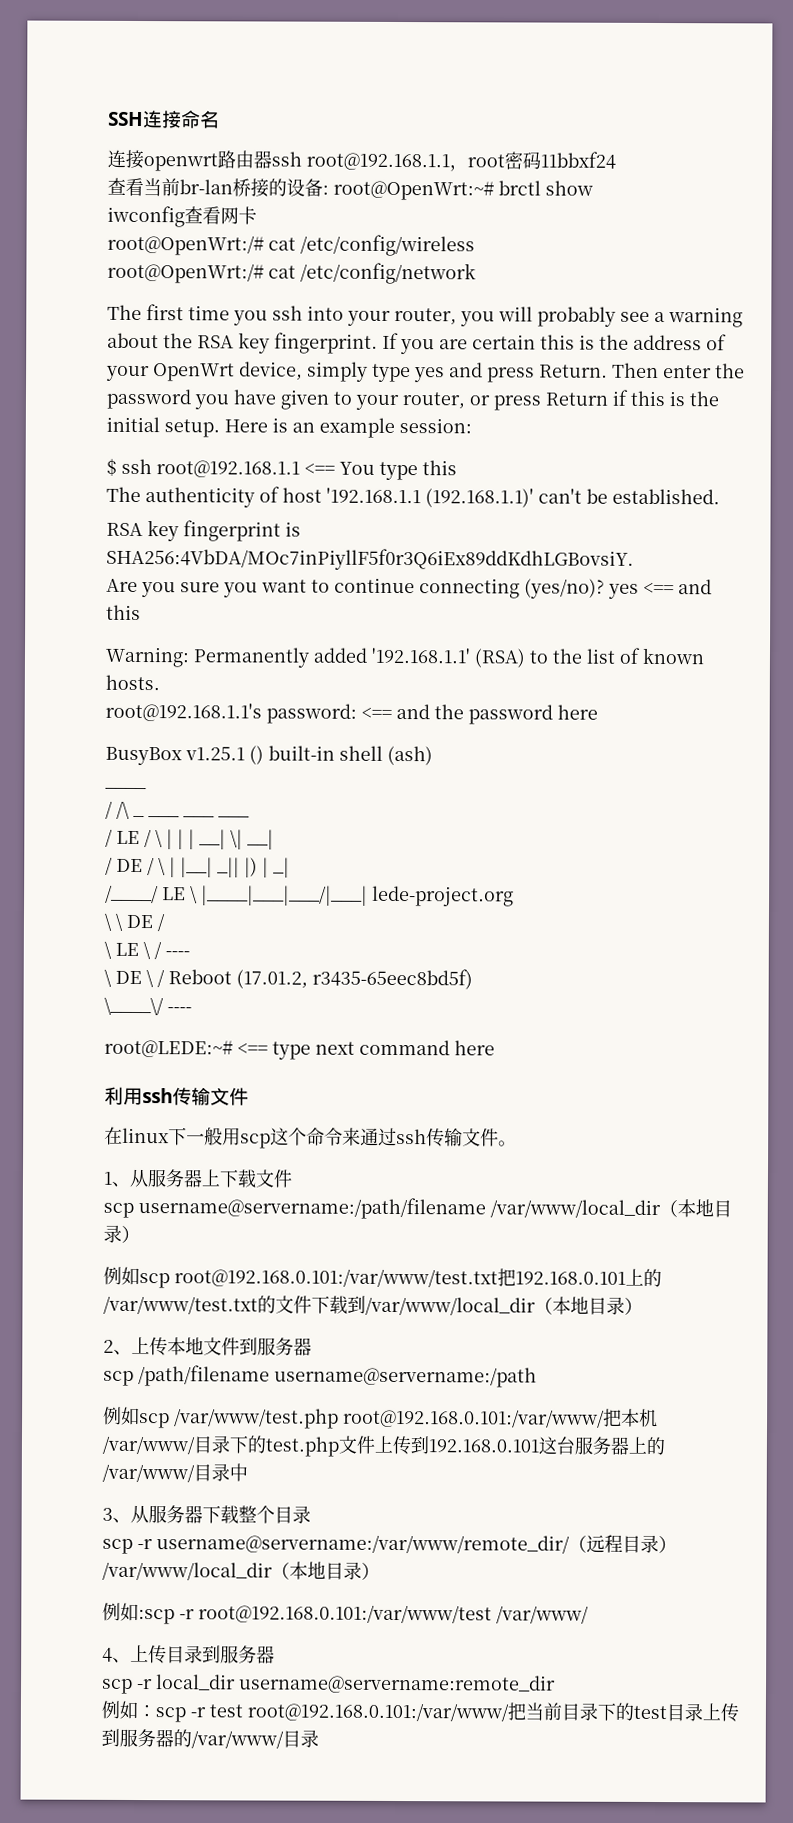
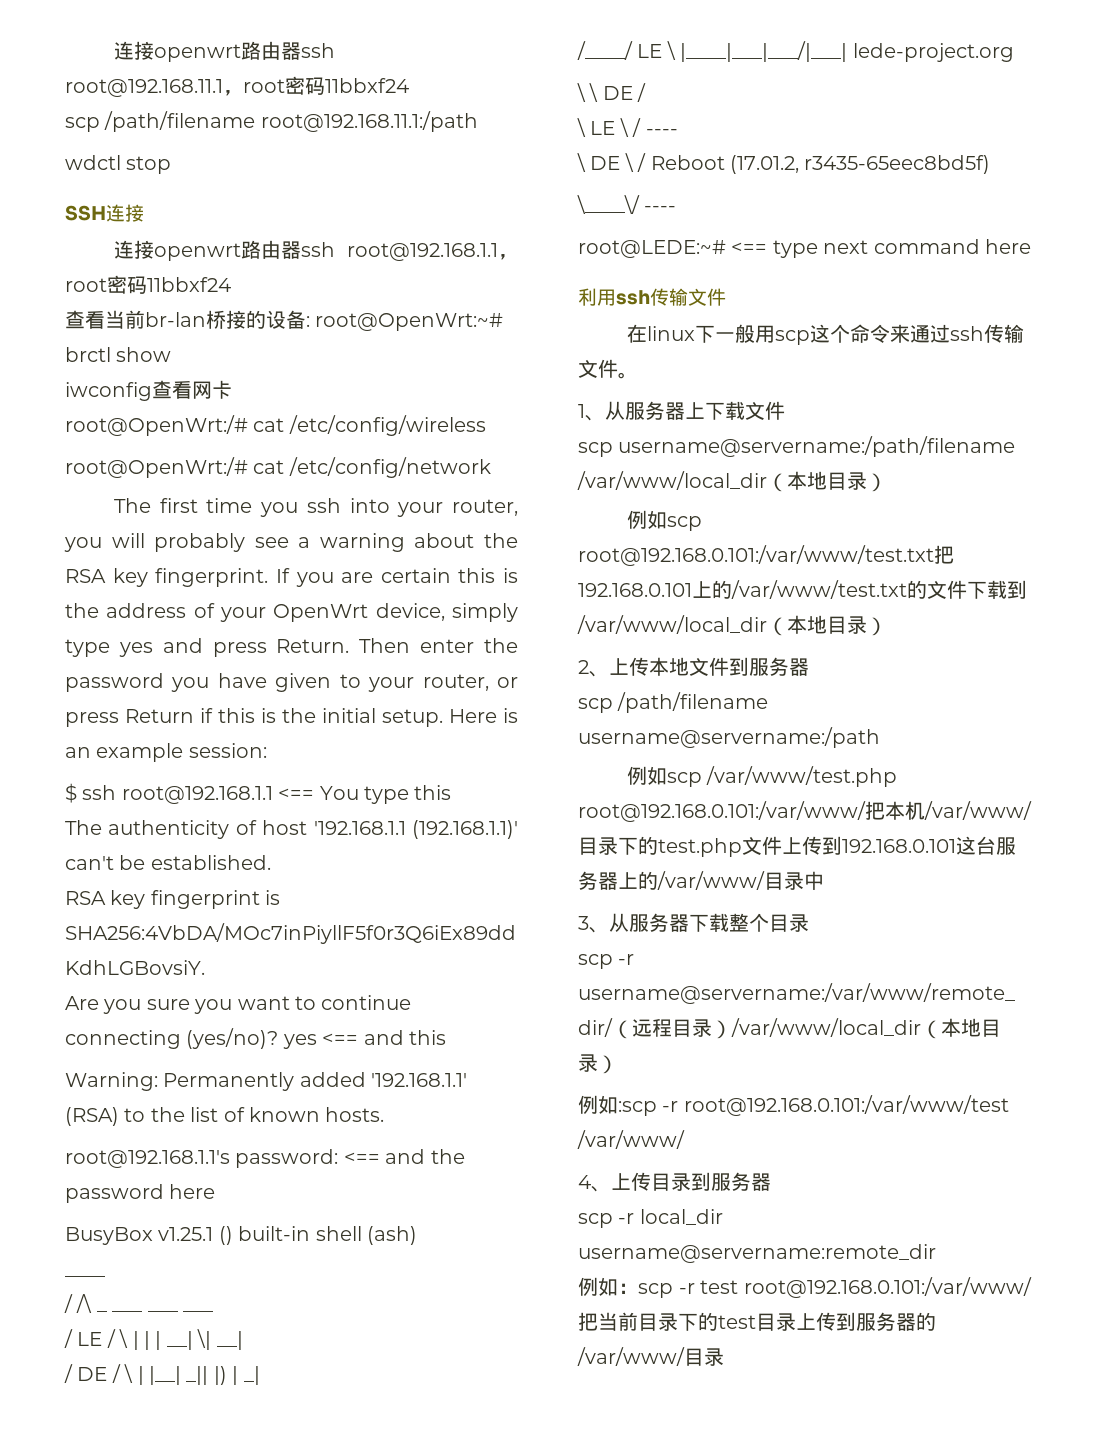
+ 连接openwrt路由器ssh root@192.168.11.1，root密码11bbxf24
+ scp /path/filename root@192.168.11.1:/path
+ wdctl stop
- SSH连接命名
+ SSH连接

